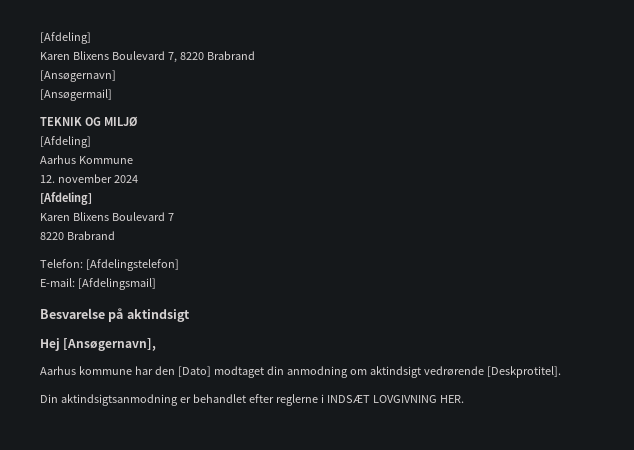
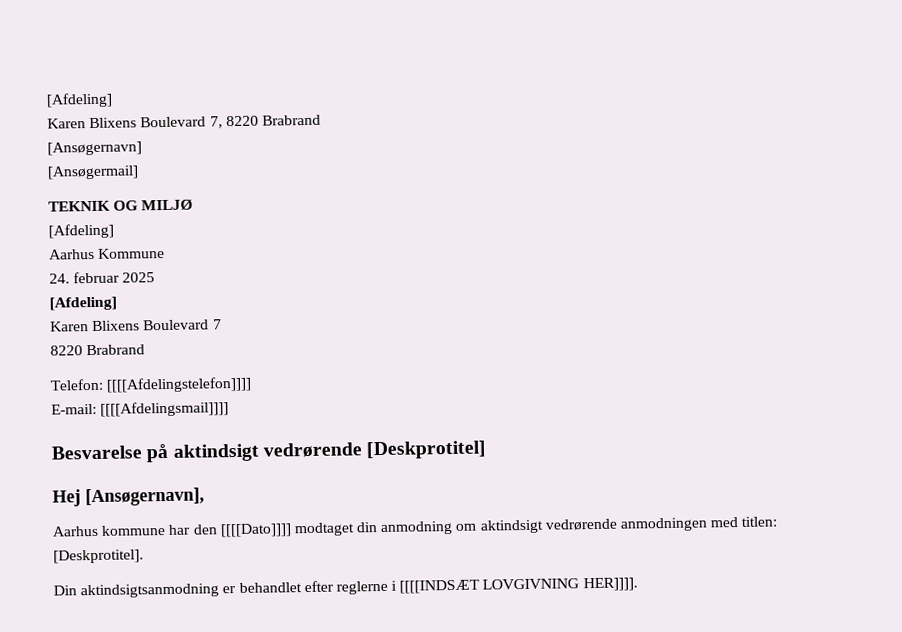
- 12. november 2024
+ 24. februar 2025
- Telefon: [Afdelingstelefon]
+ Telefon: [[[[Afdelingstelefon]]]]
- E-mail: [Afdelingsmail]
+ E-mail: [[[[Afdelingsmail]]]]
- Besvarelse på aktindsigt
+ Besvarelse på aktindsigt vedrørende [Deskprotitel]
- Aarhus kommune har den [Dato] modtaget din anmodning om aktindsigt vedrørende [Deskprotitel].
+ Aarhus kommune har den [[[[Dato]]]] modtaget din anmodning om aktindsigt vedrørende anmodningen med titlen: [Deskprotitel].
- Din aktindsigtsanmodning er behandlet efter reglerne i INDSÆT LOVGIVNING HER.
+ Din aktindsigtsanmodning er behandlet efter reglerne i [[[[INDSÆT LOVGIVNING HER]]]].

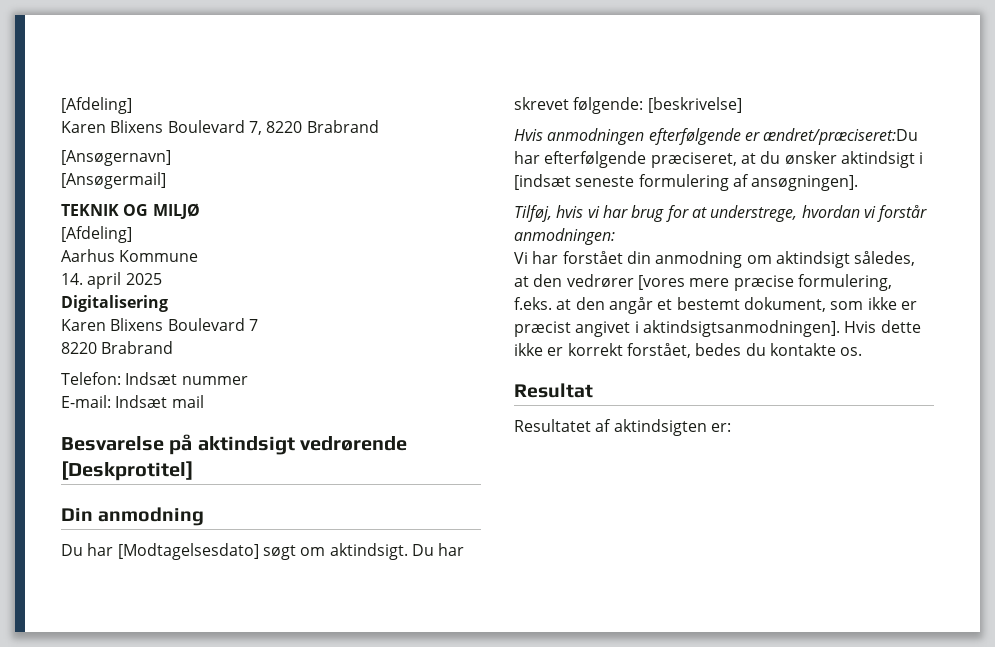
- 24. februar 2025
- [Afdeling]
+ 14. april 2025
+ Digitalisering
- Telefon: [[[[Afdelingstelefon]]]]
+ Telefon: Indsæt nummer
- E-mail: [[[[Afdelingsmail]]]]
+ E-mail: Indsæt mail
- Hej [Ansøgernavn],
- Aarhus kommune har den [[[[Dato]]]] modtaget din anmodning om aktindsigt vedrørende anmodningen med titlen: [Deskprotitel].
- Din aktindsigtsanmodning er behandlet efter reglerne i [[[[INDSÆT LOVGIVNING HER]]]].
+ Din anmodning
+ Du har [Modtagelsesdato] søgt om aktindsigt. Du har skrevet følgende: [beskrivelse]
+ Hvis anmodningen efterfølgende er ændret/præciseret:Du har efterfølgende præciseret, at du ønsker aktindsigt i [indsæt seneste formulering af ansøgningen].
+ Tilføj, hvis vi har brug for at understrege, hvordan vi forstår anmodningen:
+ Vi har forstået din anmodning om aktindsigt således, at den vedrører [vores mere præcise formulering, f.eks. at den angår et bestemt dokument, som ikke er præcist angivet i aktindsigtsanmodningen]. Hvis dette ikke er korrekt forstået, bedes du kontakte os.
+ Resultat
+ Resultatet af aktindsigten er:

